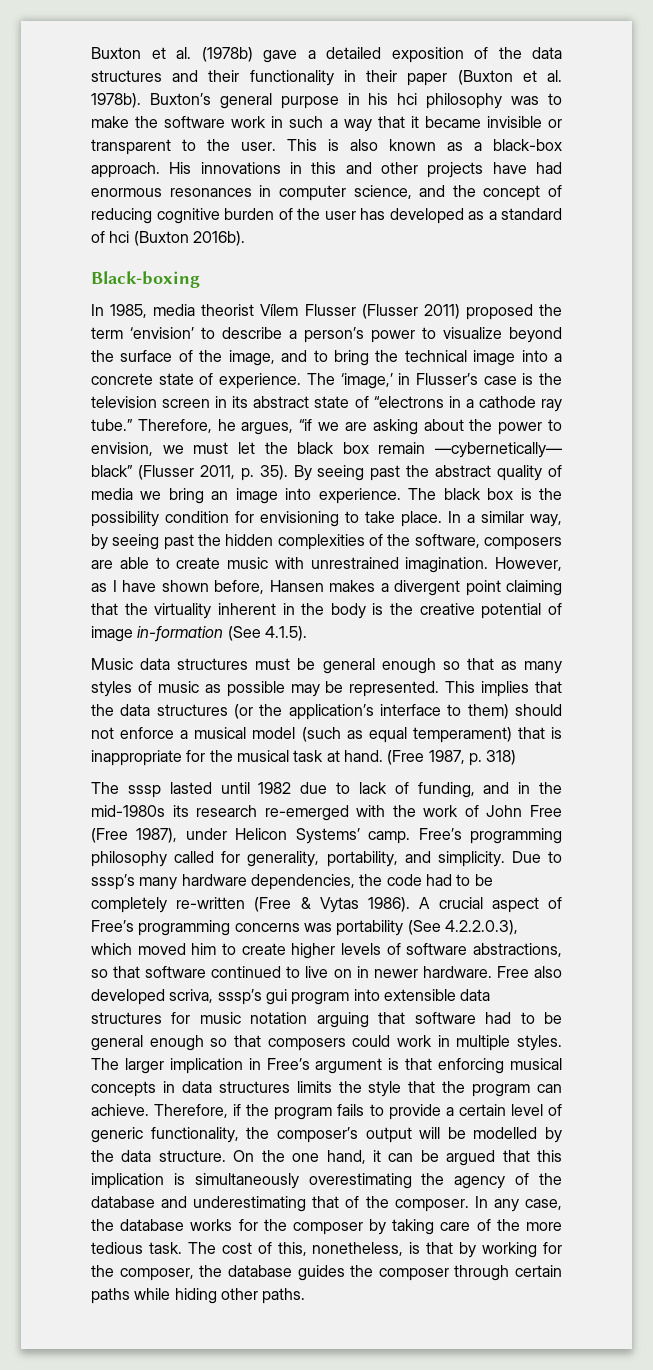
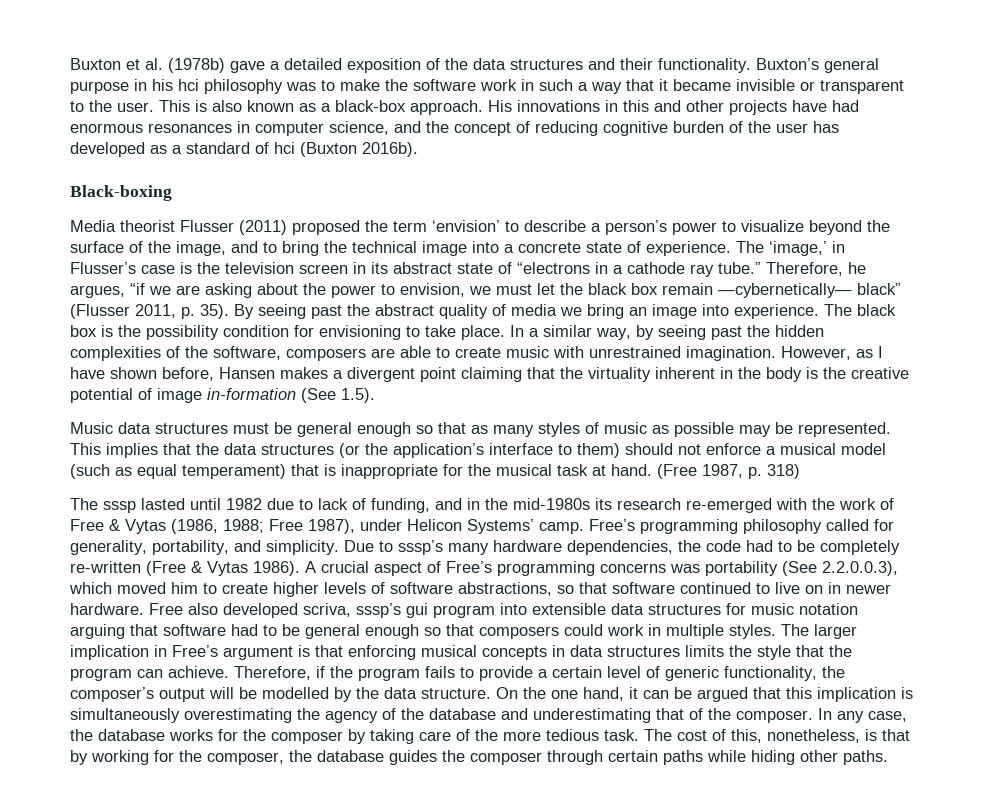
- Buxton et al. (1978b) gave a detailed exposition of the data structures and their functionality in their paper (Buxton et al. 1978b).
+ Buxton et al. (1978b) gave a detailed exposition of the data structures and their functionality.
- In 1985, media theorist Vílem Flusser (Flusser 2011) proposed the term ‘envision’ to describe a person’s power to visualize beyond the surface of the image, and to bring the technical image into a concrete state of experience.
+ Media theorist Flusser (2011) proposed the term ‘envision’ to describe a person’s power to visualize beyond the surface of the image, and to bring the technical image into a concrete state of experience.
- However, as I have shown before, Hansen makes a divergent point claiming that the virtuality inherent in the body is the creative potential of image in-formation (See 4.1.5).
+ However, as I have shown before, Hansen makes a divergent point claiming that the virtuality inherent in the body is the creative potential of image in-formation (See 1.5).
- The sssp lasted until 1982 due to lack of funding, and in the mid-1980s its research re-emerged with the work of John Free (Free 1987), under Helicon Systems’ camp.
+ The sssp lasted until 1982 due to lack of funding, and in the mid-1980s its research re-emerged with the work of Free & Vytas (1986, 1988; Free 1987), under Helicon Systems’ camp.
- A crucial aspect of Free’s programming concerns was portability (See 4.2.2.0.3), which moved him to create higher levels of software abstractions, so that software continued to live on in newer hardware.
+ A crucial aspect of Free’s programming concerns was portability (See 2.2.0.0.3), which moved him to create higher levels of software abstractions, so that software continued to live on in newer hardware.

